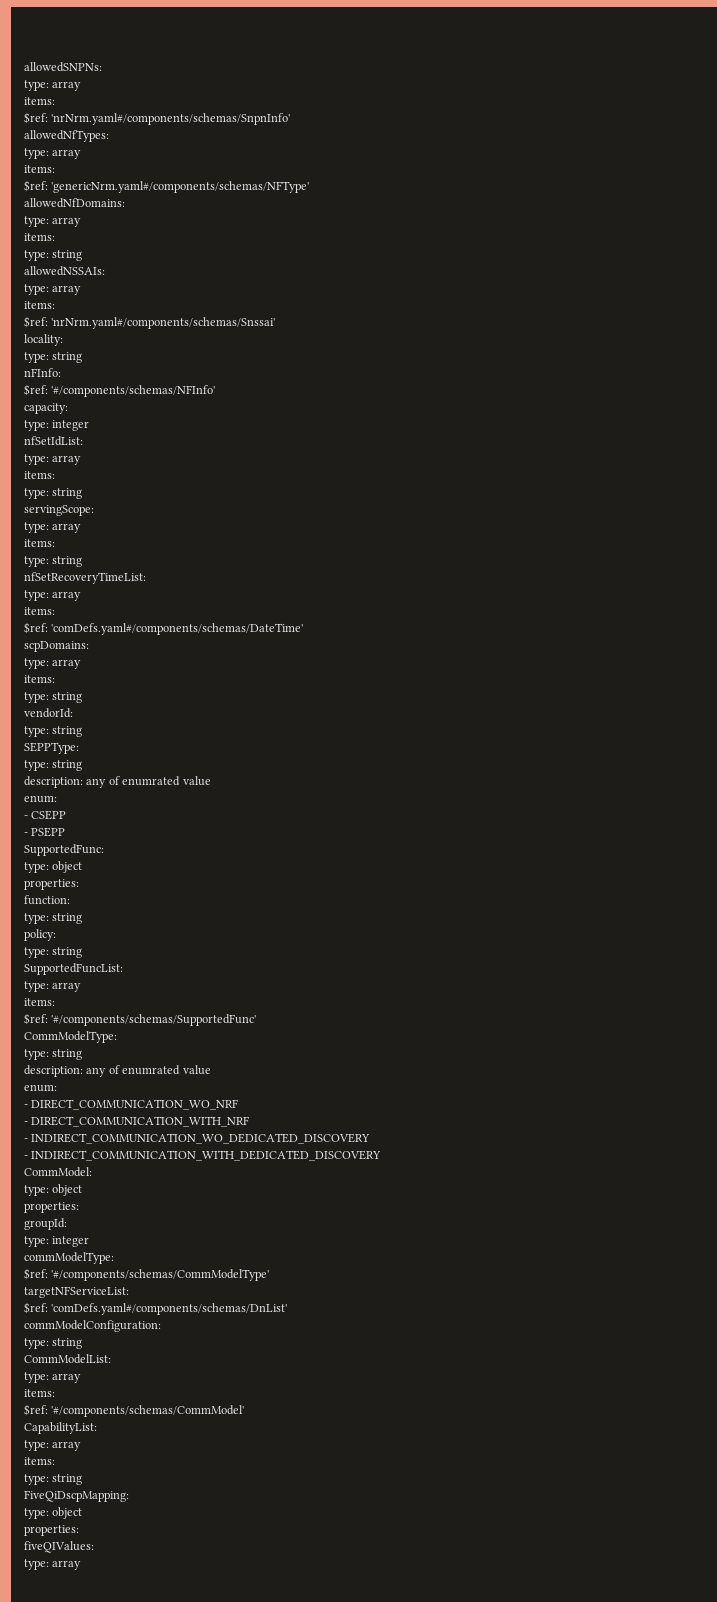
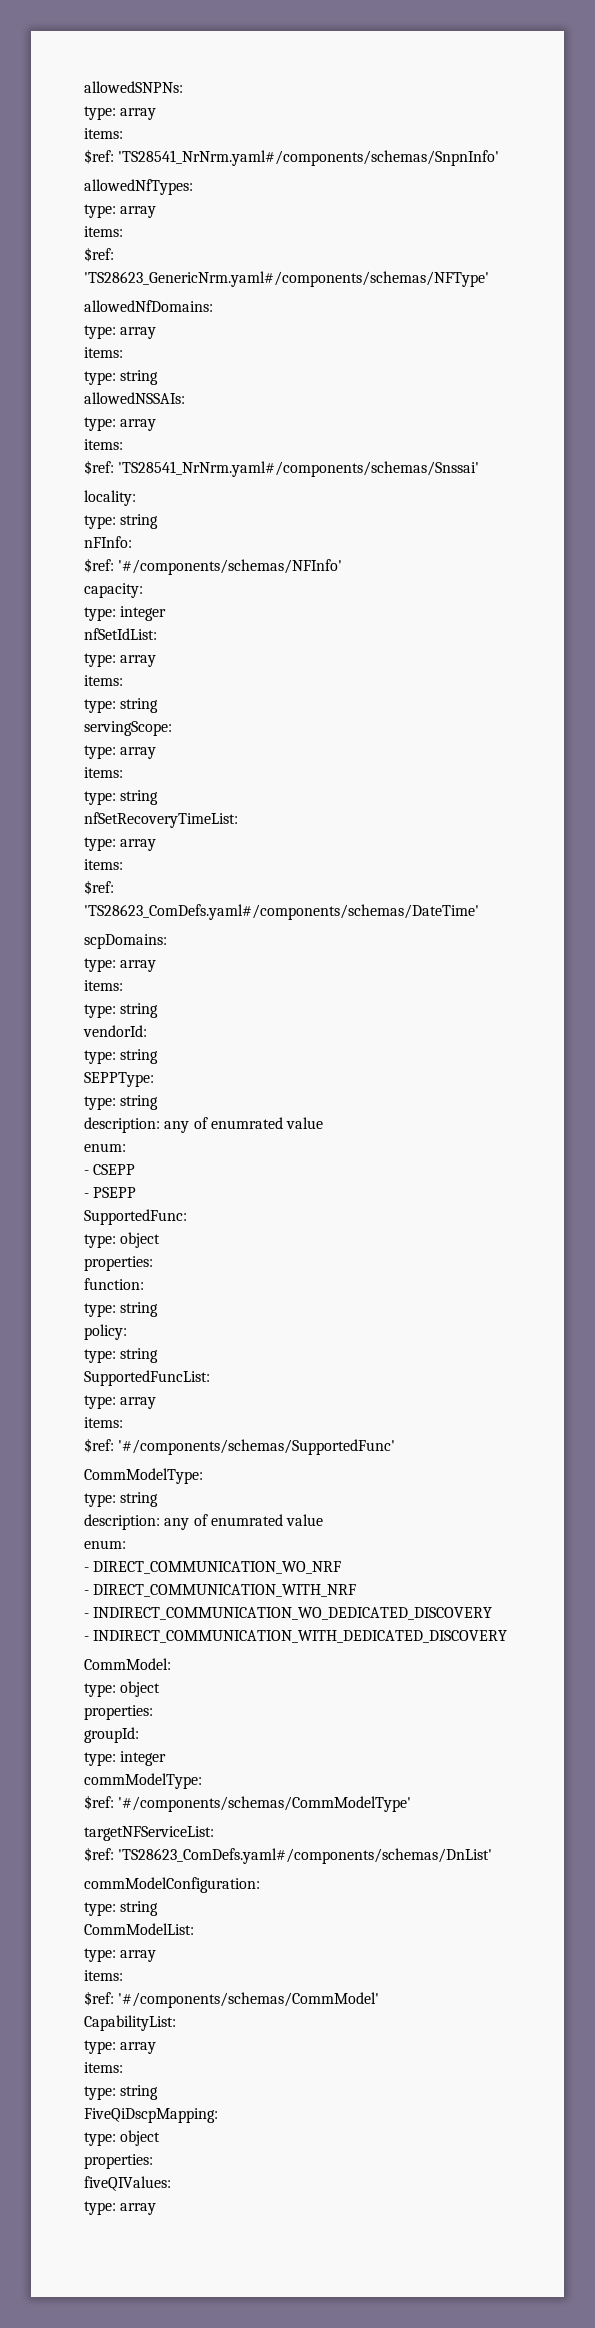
- $ref: 'nrNrm.yaml#/components/schemas/SnpnInfo'
+ $ref: 'TS28541_NrNrm.yaml#/components/schemas/SnpnInfo'
- $ref: 'genericNrm.yaml#/components/schemas/NFType'
+ $ref: 'TS28623_GenericNrm.yaml#/components/schemas/NFType'
- $ref: 'nrNrm.yaml#/components/schemas/Snssai'
+ $ref: 'TS28541_NrNrm.yaml#/components/schemas/Snssai'
- $ref: 'comDefs.yaml#/components/schemas/DateTime'
+ $ref: 'TS28623_ComDefs.yaml#/components/schemas/DateTime'
- $ref: 'comDefs.yaml#/components/schemas/DnList'
+ $ref: 'TS28623_ComDefs.yaml#/components/schemas/DnList'

